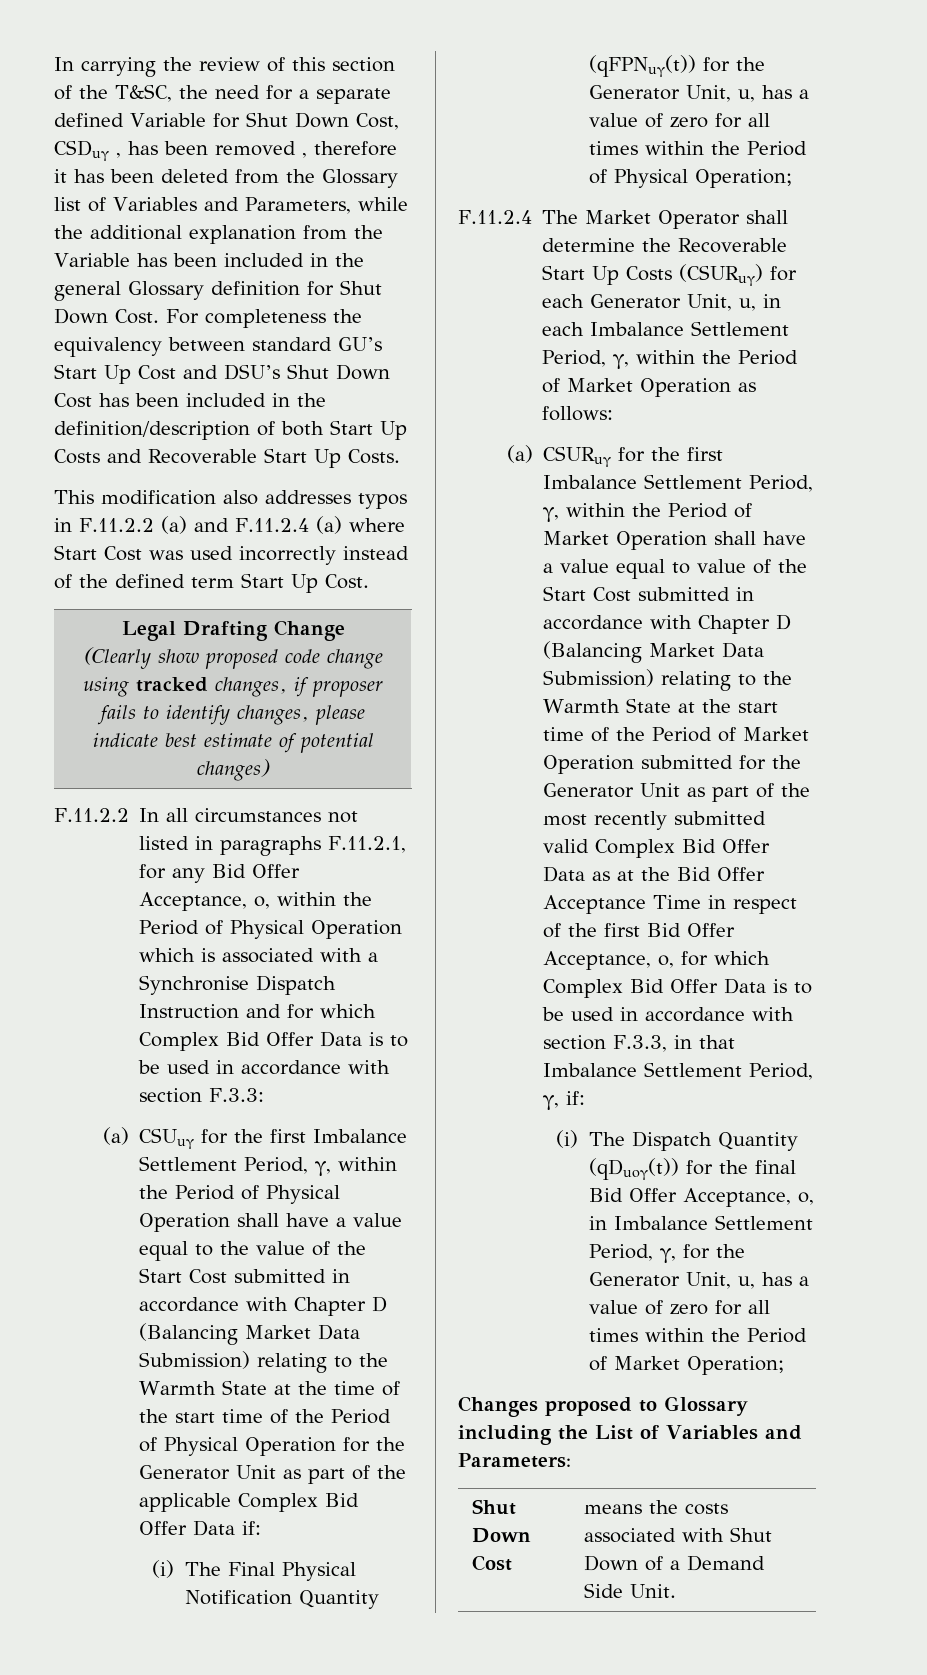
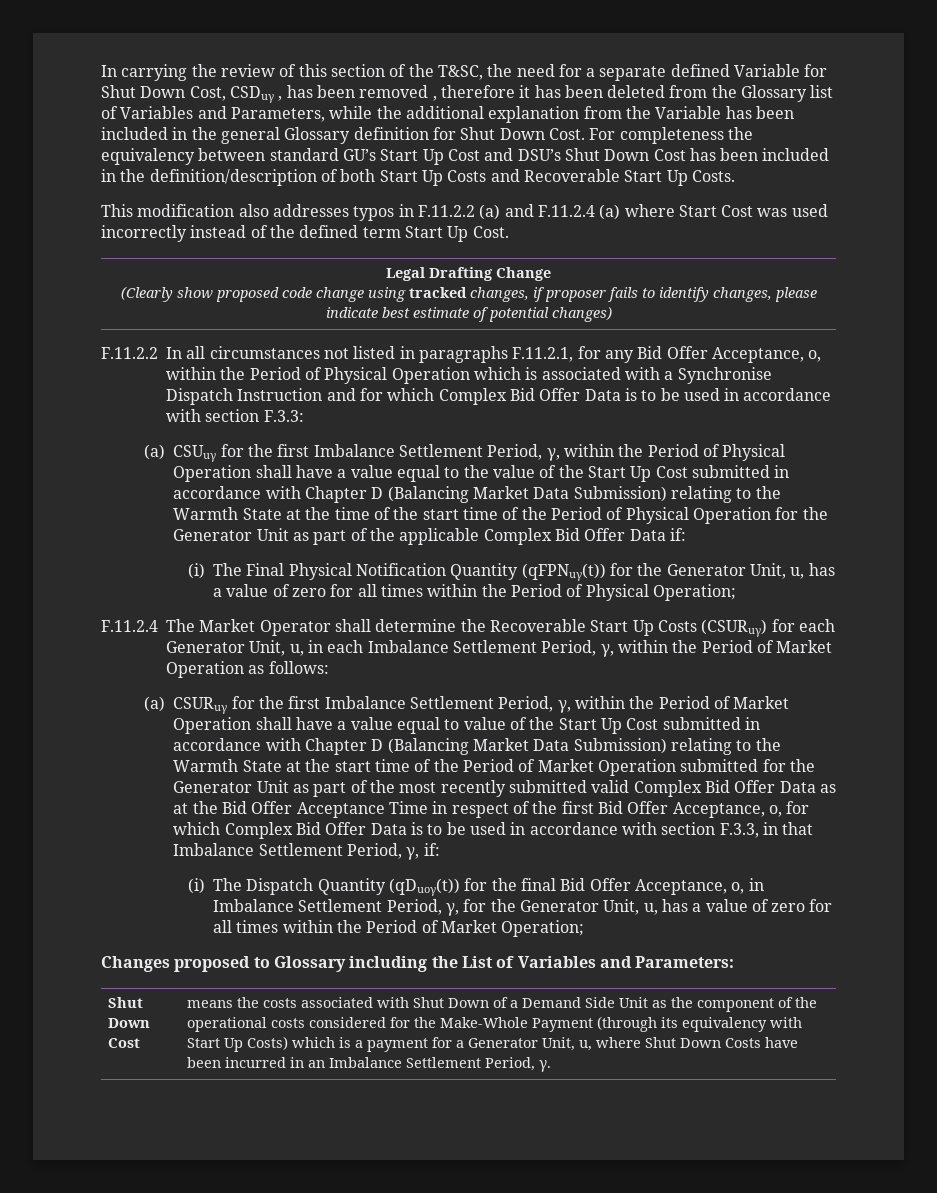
- (a) CSUuγ for the first Imbalance Settlement Period, γ, within the Period of Physical Operation shall have a value equal to the value of the Start Cost submitted in accordance with Chapter D (Balancing Market Data Submission) relating to the Warmth State at the time of the start time of the Period of Physical Operation for the Generator Unit as part of the applicable Complex Bid Offer Data if:
+ (a) CSUuγ for the first Imbalance Settlement Period, γ, within the Period of Physical Operation shall have a value equal to the value of the Start Up Cost submitted in accordance with Chapter D (Balancing Market Data Submission) relating to the Warmth State at the time of the start time of the Period of Physical Operation for the Generator Unit as part of the applicable Complex Bid Offer Data if:
- (a) CSURuγ for the first Imbalance Settlement Period, γ, within the Period of Market Operation shall have a value equal to value of the Start Cost submitted in accordance with Chapter D (Balancing Market Data Submission) relating to the Warmth State at the start time of the Period of Market Operation submitted for the Generator Unit as part of the most recently submitted valid Complex Bid Offer Data as at the Bid Offer Acceptance Time in respect of the first Bid Offer Acceptance, o, for which Complex Bid Offer Data is to be used in accordance with section F.3.3, in that Imbalance Settlement Period, γ, if:
+ (a) CSURuγ for the first Imbalance Settlement Period, γ, within the Period of Market Operation shall have a value equal to value of the Start Up Cost submitted in accordance with Chapter D (Balancing Market Data Submission) relating to the Warmth State at the start time of the Period of Market Operation submitted for the Generator Unit as part of the most recently submitted valid Complex Bid Offer Data as at the Bid Offer Acceptance Time in respect of the first Bid Offer Acceptance, o, for which Complex Bid Offer Data is to be used in accordance with section F.3.3, in that Imbalance Settlement Period, γ, if:
- means the costs associated with Shut Down of a Demand Side Unit.
+ means the costs associated with Shut Down of a Demand Side Unit as the component of the operational costs considered for the Make-Whole Payment (through its equivalency with Start Up Costs) which is a payment for a Generator Unit, u, where Shut Down Costs have been incurred in an Imbalance Settlement Period, γ.

